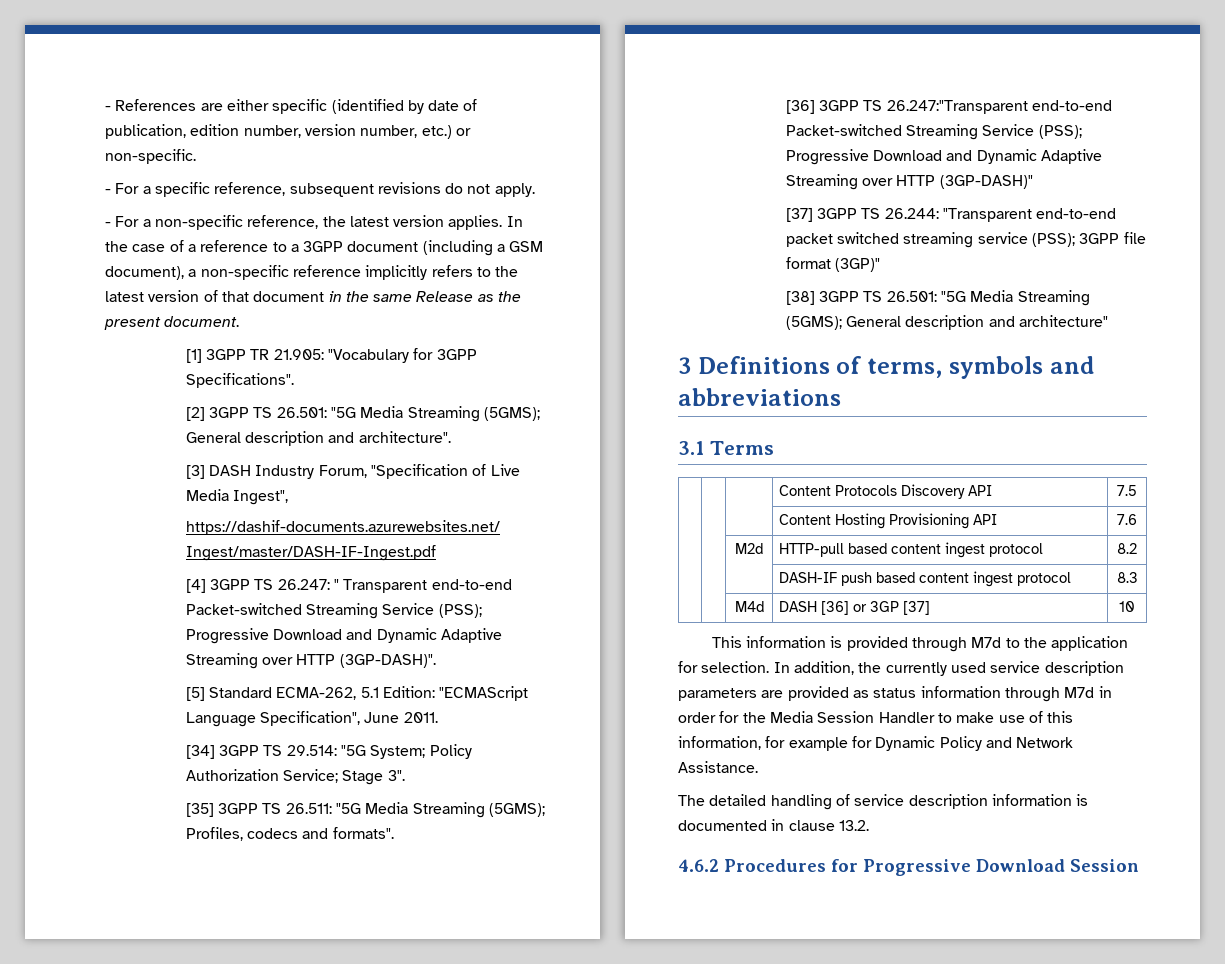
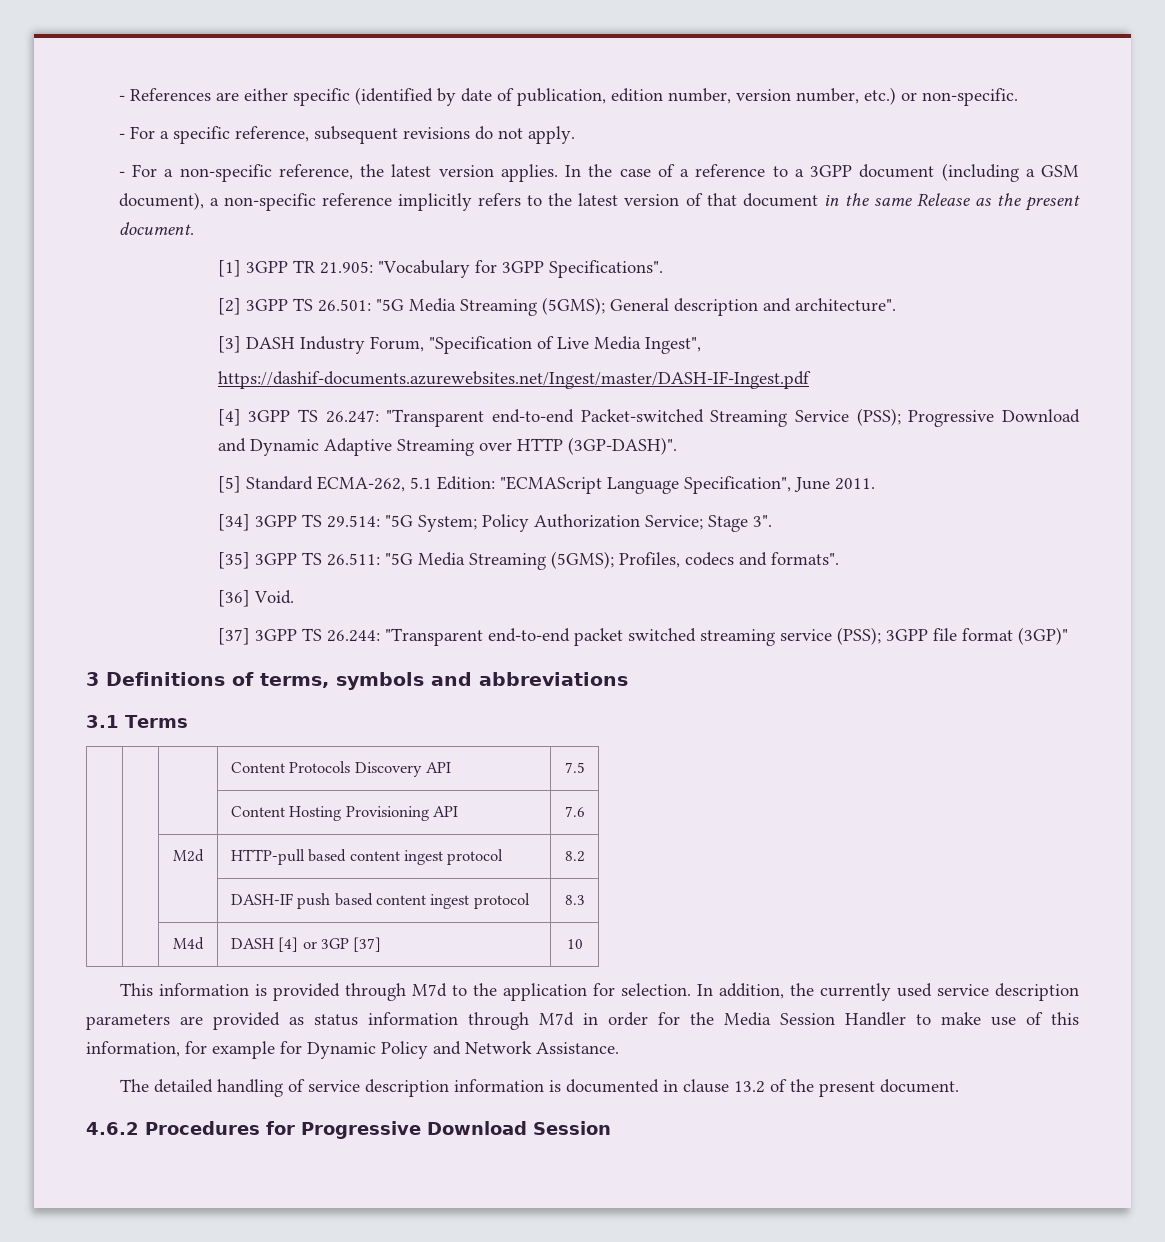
- [4] 3GPP TS 26.247: " Transparent end-to-end Packet-switched Streaming Service (PSS); Progressive Download and Dynamic Adaptive Streaming over HTTP (3GP-DASH)".
+ [4] 3GPP TS 26.247: "Transparent end-to-end Packet-switched Streaming Service (PSS); Progressive Download and Dynamic Adaptive Streaming over HTTP (3GP-DASH)".
- [36] 3GPP TS 26.247:"Transparent end-to-end Packet-switched Streaming Service (PSS); Progressive Download and Dynamic Adaptive Streaming over HTTP (3GP-DASH)"
+ [36] Void.
- [38] 3GPP TS 26.501: "5G Media Streaming (5GMS); General description and architecture"
- | | M4d | DASH [36] or 3GP [37] | 10
+ | | M4d | DASH [4] or 3GP [37] | 10
- The detailed handling of service description information is documented in clause 13.2.
+ The detailed handling of service description information is documented in clause 13.2 of the present document.

